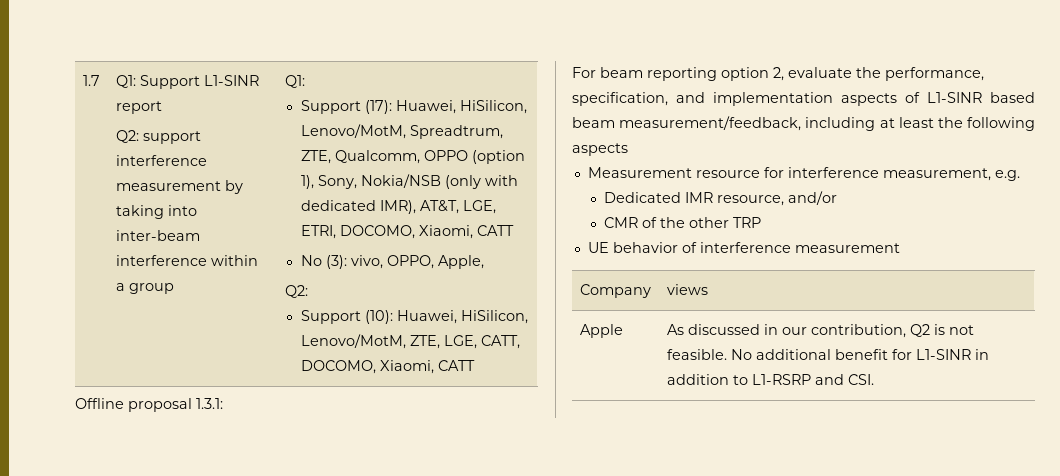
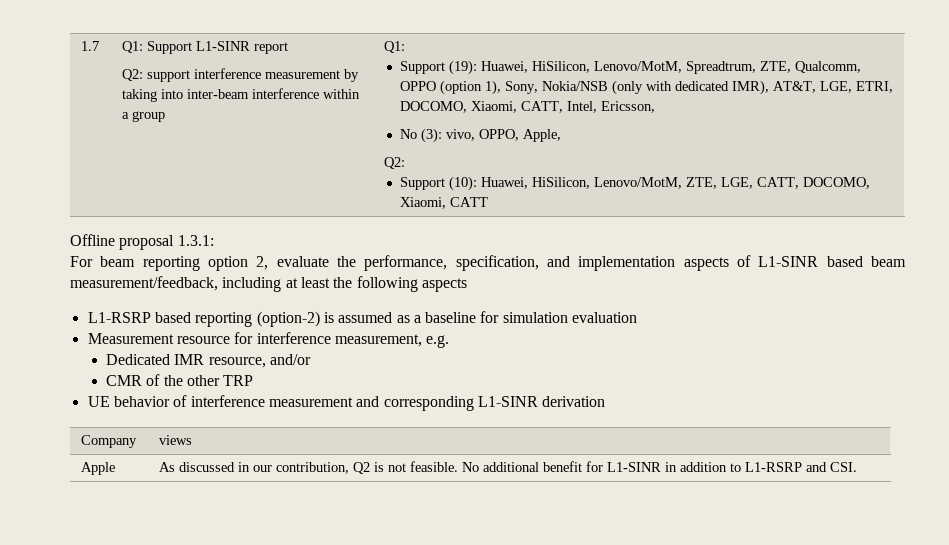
- Support (17): Huawei, HiSilicon, Lenovo/MotM, Spreadtrum, ZTE, Qualcomm, OPPO (option 1), Sony, Nokia/NSB (only with dedicated IMR), AT&T, LGE, ETRI, DOCOMO, Xiaomi, CATT
+ Support (19): Huawei, HiSilicon, Lenovo/MotM, Spreadtrum, ZTE, Qualcomm, OPPO (option 1), Sony, Nokia/NSB (only with dedicated IMR), AT&T, LGE, ETRI, DOCOMO, Xiaomi, CATT, Intel, Ericsson,
+ L1-RSRP based reporting (option-2) is assumed as a baseline for simulation evaluation
- UE behavior of interference measurement
+ UE behavior of interference measurement and corresponding L1-SINR derivation

